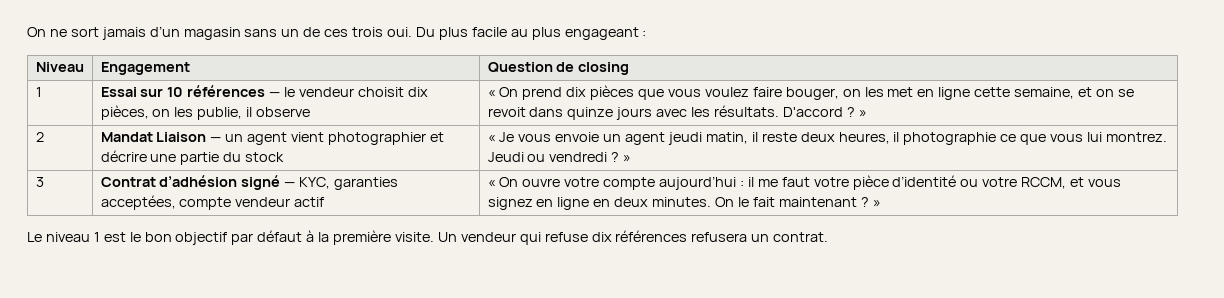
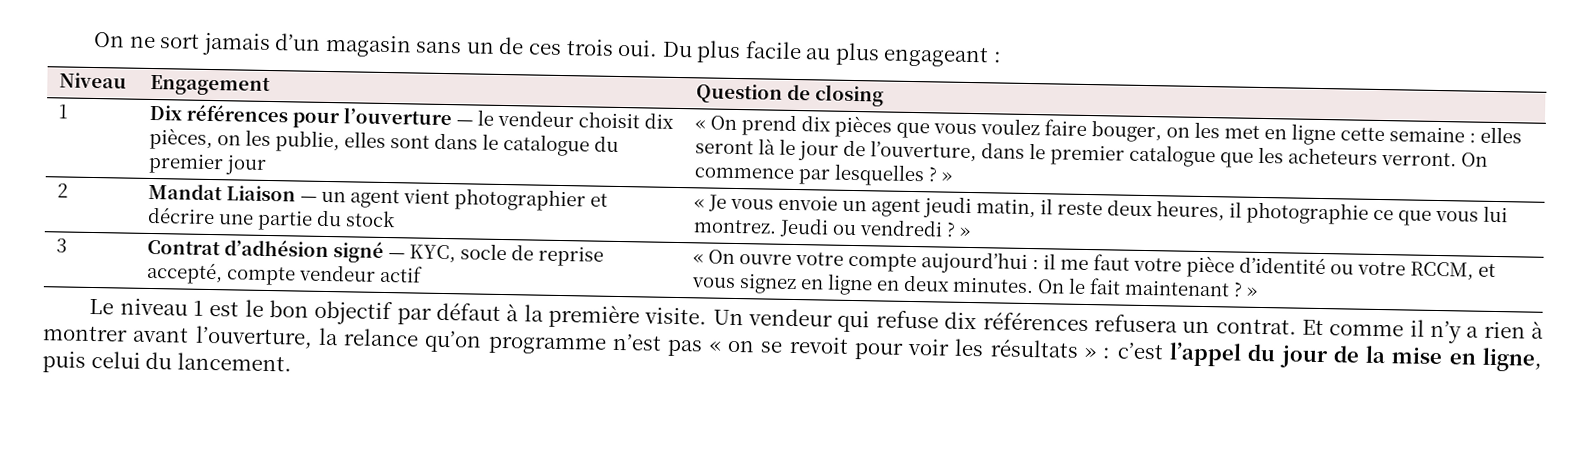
- Essai sur 10 références — le vendeur choisit dix pièces, on les publie, il observe
+ Dix références pour l’ouverture — le vendeur choisit dix pièces, on les publie, elles sont dans le catalogue du premier jour
- « On prend dix pièces que vous voulez faire bouger, on les met en ligne cette semaine, et on se revoit dans quinze jours avec les résultats. D'accord ? »
+ « On prend dix pièces que vous voulez faire bouger, on les met en ligne cette semaine : elles seront là le jour de l’ouverture, dans le premier catalogue que les acheteurs verront. On commence par lesquelles ? »
- Contrat d’adhésion signé — KYC, garanties acceptées, compte vendeur actif
+ Contrat d’adhésion signé — KYC, socle de reprise accepté, compte vendeur actif
+ Et comme il n’y a rien à montrer avant l’ouverture, la relance qu’on programme n’est pas « on se revoit pour voir les résultats » : c’est l’appel du jour de la mise en ligne, puis celui du lancement.

